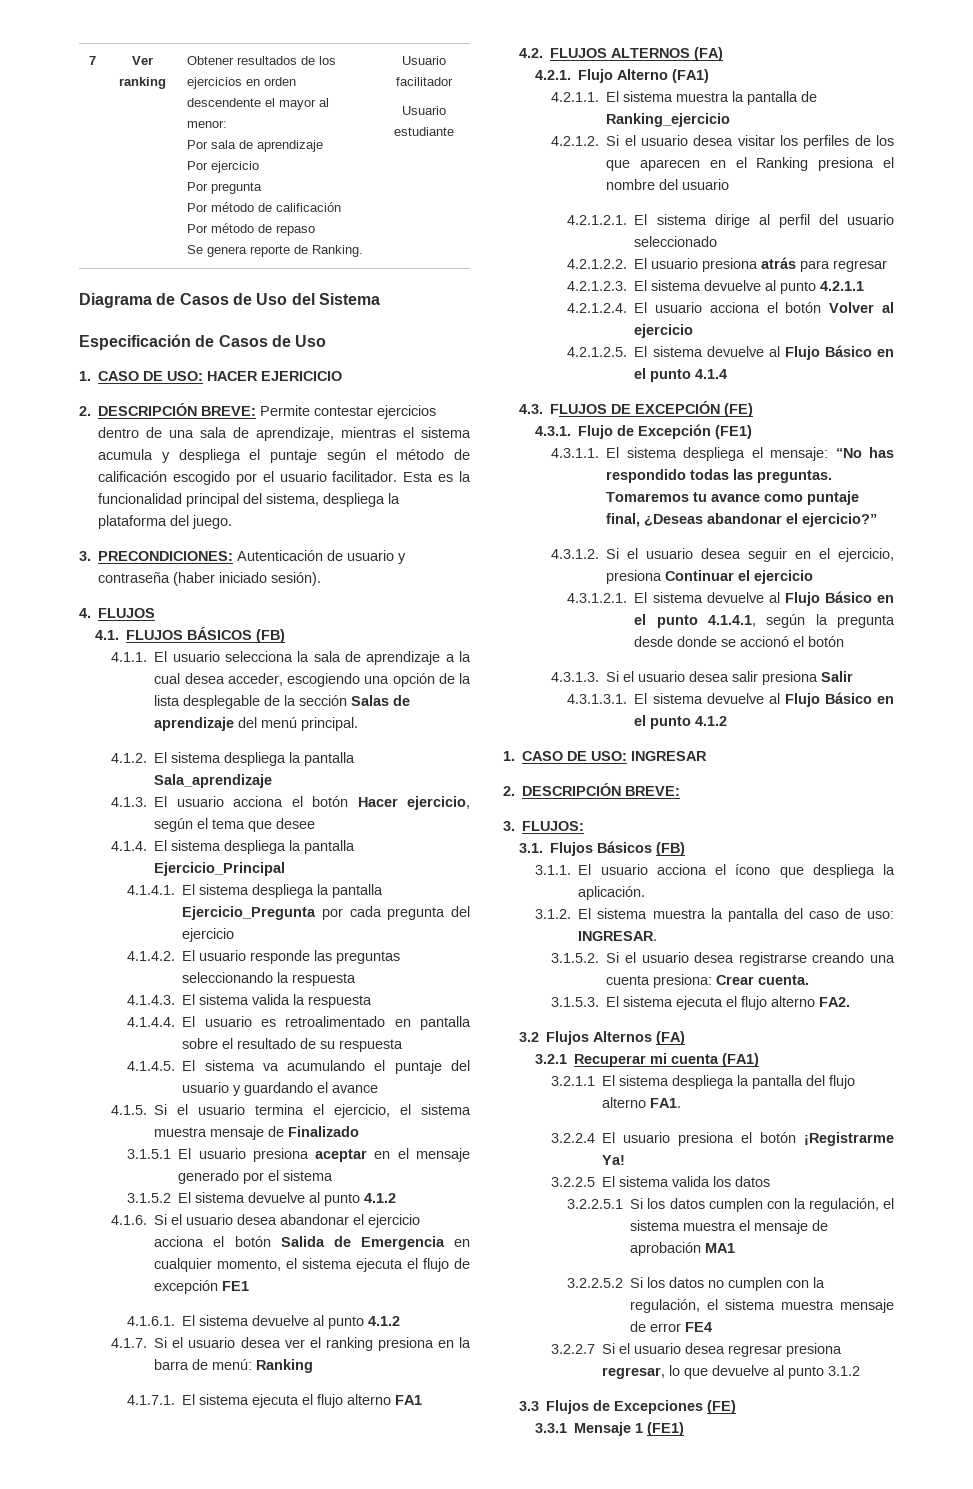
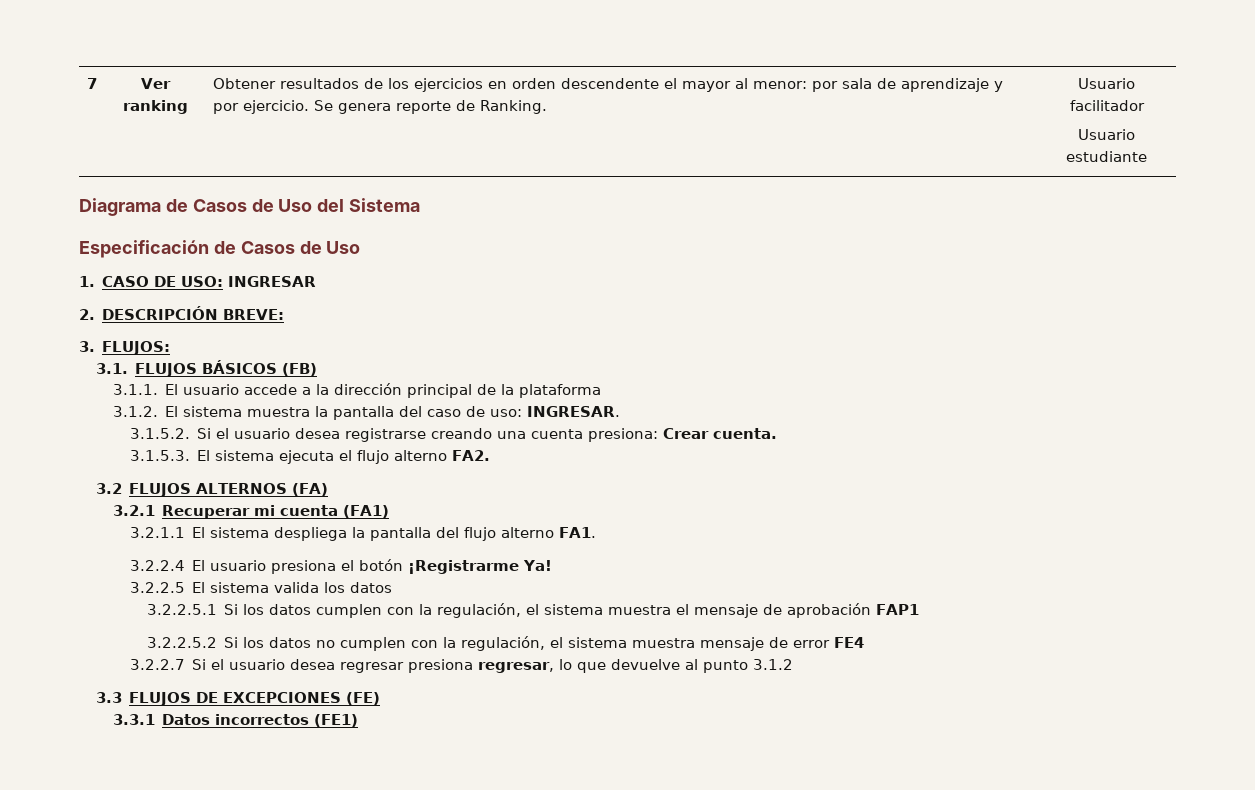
- 7 | Ver ranking | Obtener resultados de los ejercicios en orden descendente el mayor al menor:
- Por sala de aprendizaje
- Por ejercicio
- Por pregunta
- Por método de calificación
- Por método de repaso
- Se genera reporte de Ranking. | Usuario facilitador
+ 7 | Ver ranking | Obtener resultados de los ejercicios en orden descendente el mayor al menor: por sala de aprendizaje y por ejercicio. Se genera reporte de Ranking. | Usuario facilitador
- 1. CASO DE USO: HACER EJERICICIO
- 2. DESCRIPCIÓN BREVE: Permite contestar ejercicios dentro de una sala de aprendizaje, mientras el sistema acumula y despliega el puntaje según el método de calificación escogido por el usuario facilitador. Esta es la funcionalidad principal del sistema, despliega la plataforma del juego.
- 3. PRECONDICIONES: Autenticación de usuario y contraseña (haber iniciado sesión).
- 4. FLUJOS
- 4.1. FLUJOS BÁSICOS (FB)
- 4.1.1. El usuario selecciona la sala de aprendizaje a la cual desea acceder, escogiendo una opción de la lista desplegable de la sección Salas de aprendizaje del menú principal.
- 4.1.2. El sistema despliega la pantalla Sala_aprendizaje
- 4.1.3. El usuario acciona el botón Hacer ejercicio, según el tema que desee
- 4.1.4. El sistema despliega la pantalla Ejercicio_Principal
- 4.1.4.1. El sistema despliega la pantalla Ejercicio_Pregunta por cada pregunta del ejercicio
- 4.1.4.2. El usuario responde las preguntas seleccionando la respuesta
- 4.1.4.3. El sistema valida la respuesta
- 4.1.4.4. El usuario es retroalimentado en pantalla sobre el resultado de su respuesta
- 4.1.4.5. El sistema va acumulando el puntaje del usuario y guardando el avance
- 4.1.5. Si el usuario termina el ejercicio, el sistema muestra mensaje de Finalizado
- 3.1.5.1 El usuario presiona aceptar en el mensaje generado por el sistema
- 3.1.5.2 El sistema devuelve al punto 4.1.2
- 4.1.6. Si el usuario desea abandonar el ejercicio acciona el botón Salida de Emergencia en cualquier momento, el sistema ejecuta el flujo de excepción FE1
- 4.1.6.1. El sistema devuelve al punto 4.1.2
- 4.1.7. Si el usuario desea ver el ranking presiona en la barra de menú: Ranking
- 4.1.7.1. El sistema ejecuta el flujo alterno FA1
- 4.2. FLUJOS ALTERNOS (FA)
- 4.2.1. Flujo Alterno (FA1)
- 4.2.1.1. El sistema muestra la pantalla de Ranking_ejercicio
- 4.2.1.2. Si el usuario desea visitar los perfiles de los que aparecen en el Ranking presiona el nombre del usuario
- 4.2.1.2.1. El sistema dirige al perfil del usuario seleccionado
- 4.2.1.2.2. El usuario presiona atrás para regresar
- 4.2.1.2.3. El sistema devuelve al punto 4.2.1.1
- 4.2.1.2.4. El usuario acciona el botón Volver al ejercicio
- 4.2.1.2.5. El sistema devuelve al Flujo Básico en el punto 4.1.4
- 4.3. FLUJOS DE EXCEPCIÓN (FE)
- 4.3.1. Flujo de Excepción (FE1)
- 4.3.1.1. El sistema despliega el mensaje: “No has respondido todas las preguntas. Tomaremos tu avance como puntaje final, ¿Deseas abandonar el ejercicio?”
- 4.3.1.2. Si el usuario desea seguir en el ejercicio, presiona Continuar el ejercicio
- 4.3.1.2.1. El sistema devuelve al Flujo Básico en el punto 4.1.4.1, según la pregunta desde donde se accionó el botón
- 4.3.1.3. Si el usuario desea salir presiona Salir
- 4.3.1.3.1. El sistema devuelve al Flujo Básico en el punto 4.1.2
- 3.1. Flujos Básicos (FB)
+ 3.1. FLUJOS BÁSICOS (FB)
- 3.1.1. El usuario acciona el ícono que despliega la aplicación.
+ 3.1.1. El usuario accede a la dirección principal de la plataforma
- 3.2 Flujos Alternos (FA)
+ 3.2 FLUJOS ALTERNOS (FA)
- 3.2.2.5.1 Si los datos cumplen con la regulación, el sistema muestra el mensaje de aprobación MA1
+ 3.2.2.5.1 Si los datos cumplen con la regulación, el sistema muestra el mensaje de aprobación FAP1
- 3.3 Flujos de Excepciones (FE)
+ 3.3 FLUJOS DE EXCEPCIONES (FE)
- 3.3.1 Mensaje 1 (FE1)
+ 3.3.1 Datos incorrectos (FE1)

